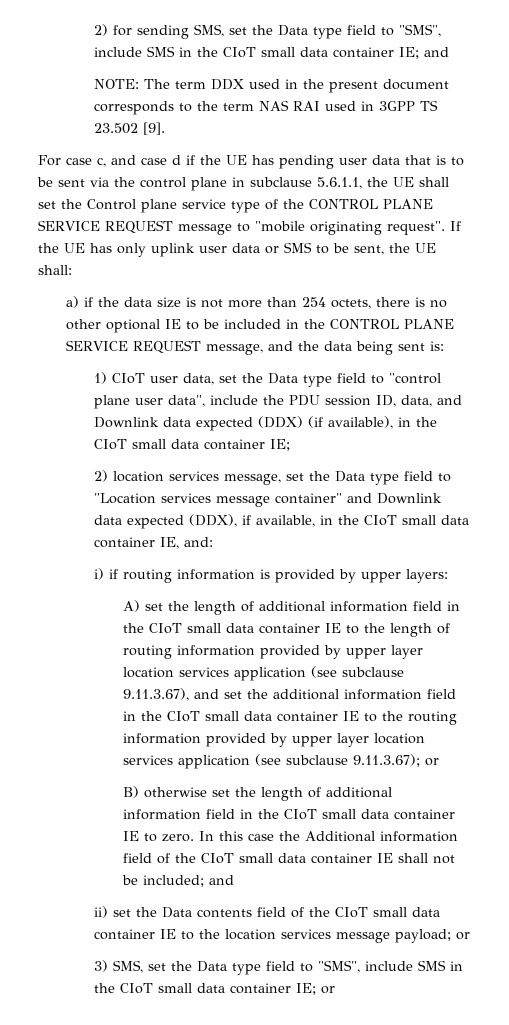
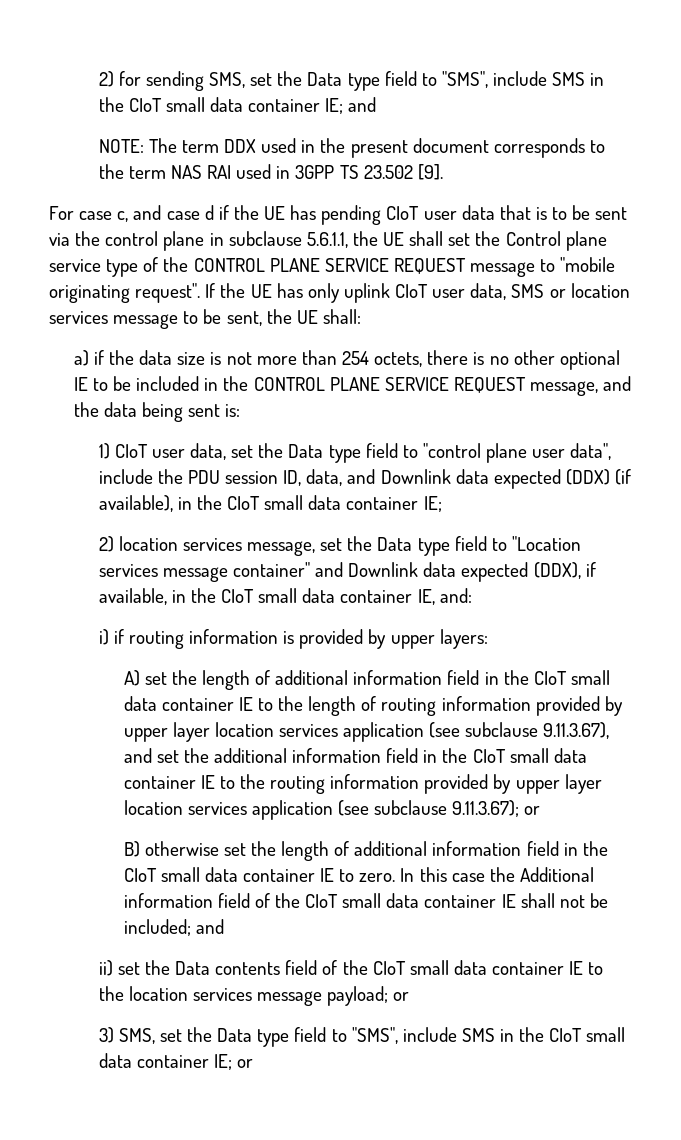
- For case c, and case d if the UE has pending user data that is to be sent via the control plane in subclause 5.6.1.1, the UE shall set the Control plane service type of the CONTROL PLANE SERVICE REQUEST message to "mobile originating request".
+ For case c, and case d if the UE has pending CIoT user data that is to be sent via the control plane in subclause 5.6.1.1, the UE shall set the Control plane service type of the CONTROL PLANE SERVICE REQUEST message to "mobile originating request".
- If the UE has only uplink user data or SMS to be sent, the UE shall:
+ If the UE has only uplink CIoT user data, SMS or location services message to be sent, the UE shall:

